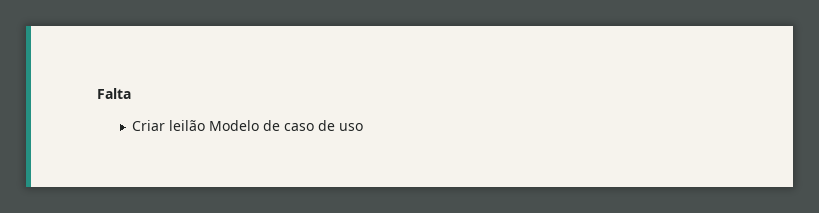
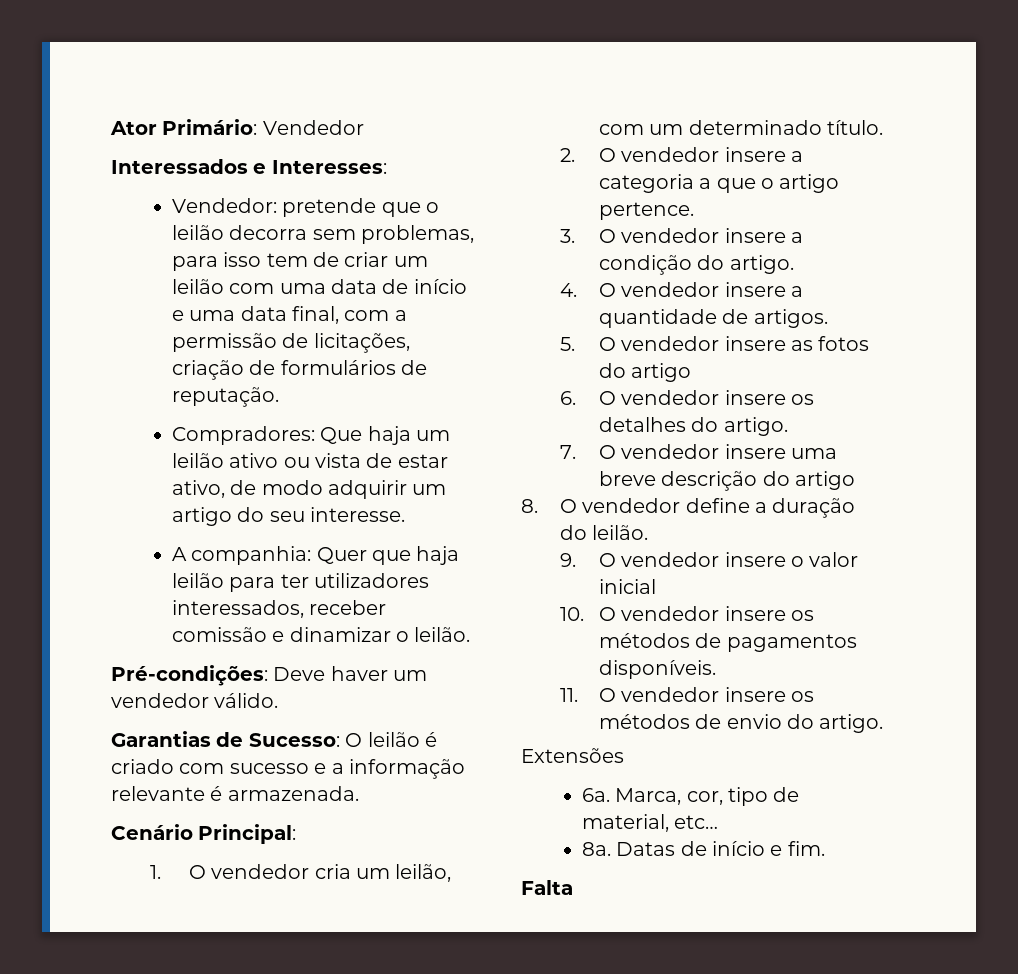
+ Ator Primário: Vendedor
+ Interessados e Interesses:
+ Vendedor: pretende que o leilão decorra sem problemas, para isso tem de criar um leilão com uma data de início e uma data final, com a permissão de licitações, criação de formulários de reputação.
+ Compradores: Que haja um leilão ativo ou vista de estar ativo, de modo adquirir um artigo do seu interesse.
+ A companhia: Quer que haja leilão para ter utilizadores interessados, receber comissão e dinamizar o leilão.
+ Pré-condições: Deve haver um vendedor válido.
+ Garantias de Sucesso: O leilão é criado com sucesso e a informação relevante é armazenada.
+ Cenário Principal:
+ 1. O vendedor cria um leilão, com um determinado título.
+ 2. O vendedor insere a categoria a que o artigo pertence.
+ 3. O vendedor insere a condição do artigo.
+ 4. O vendedor insere a quantidade de artigos.
+ 5. O vendedor insere as fotos do artigo
+ 6. O vendedor insere os detalhes do artigo.
+ 7. O vendedor insere uma breve descrição do artigo
+ 8. O vendedor define a duração do leilão.
+ 9. O vendedor insere o valor inicial
+ 10. O vendedor insere os métodos de pagamentos disponíveis.
+ 11. O vendedor insere os métodos de envio do artigo.
+ Extensões
+ 6a. Marca, cor, tipo de material, etc…
+ 8a. Datas de início e fim.
  Falta
- Criar leilão Modelo de caso de uso

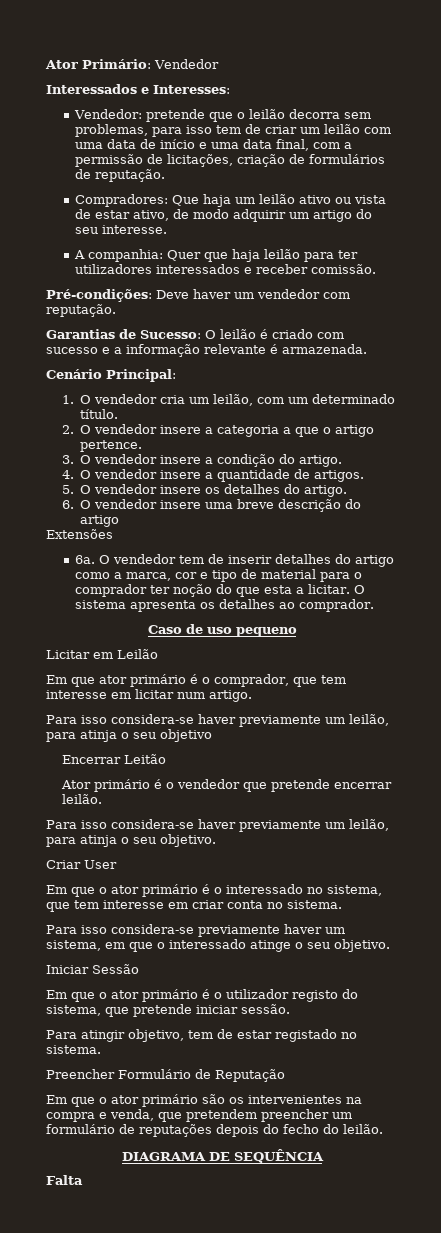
- A companhia: Quer que haja leilão para ter utilizadores interessados, receber comissão e dinamizar o leilão.
+ A companhia: Quer que haja leilão para ter utilizadores interessados e receber comissão.
- Pré-condições: Deve haver um vendedor válido.
+ Pré-condições: Deve haver um vendedor com reputação.
- 5. O vendedor insere as fotos do artigo
- 6. O vendedor insere os detalhes do artigo.
+ 5. O vendedor insere os detalhes do artigo.
- 7. O vendedor insere uma breve descrição do artigo
+ 6. O vendedor insere uma breve descrição do artigo
- 8. O vendedor define a duração do leilão.
- 9. O vendedor insere o valor inicial
- 10. O vendedor insere os métodos de pagamentos disponíveis.
- 11. O vendedor insere os métodos de envio do artigo.
  Extensões
- 6a. Marca, cor, tipo de material, etc…
- 8a. Datas de início e fim.
+ 6a. O vendedor tem de inserir detalhes do artigo como a marca, cor e tipo de material para o comprador ter noção do que esta a licitar. O sistema apresenta os detalhes ao comprador.
+ Caso de uso pequeno
+ Licitar em Leilão
+ Em que ator primário é o comprador, que tem interesse em licitar num artigo.
+ Para isso considera-se haver previamente um leilão, para atinja o seu objetivo
+ Encerrar Leitão
+ Ator primário é o vendedor que pretende encerrar leilão.
+ Para isso considera-se haver previamente um leilão, para atinja o seu objetivo.
+ Criar User
+ Em que o ator primário é o interessado no sistema, que tem interesse em criar conta no sistema.
+ Para isso considera-se previamente haver um sistema, em que o interessado atinge o seu objetivo.
+ Iniciar Sessão
+ Em que o ator primário é o utilizador registo do sistema, que pretende iniciar sessão.
+ Para atingir objetivo, tem de estar registado no sistema.
+ Preencher Formulário de Reputação
+ Em que o ator primário são os intervenientes na compra e venda, que pretendem preencher um formulário de reputações depois do fecho do leilão.
+ DIAGRAMA DE SEQUÊNCIA

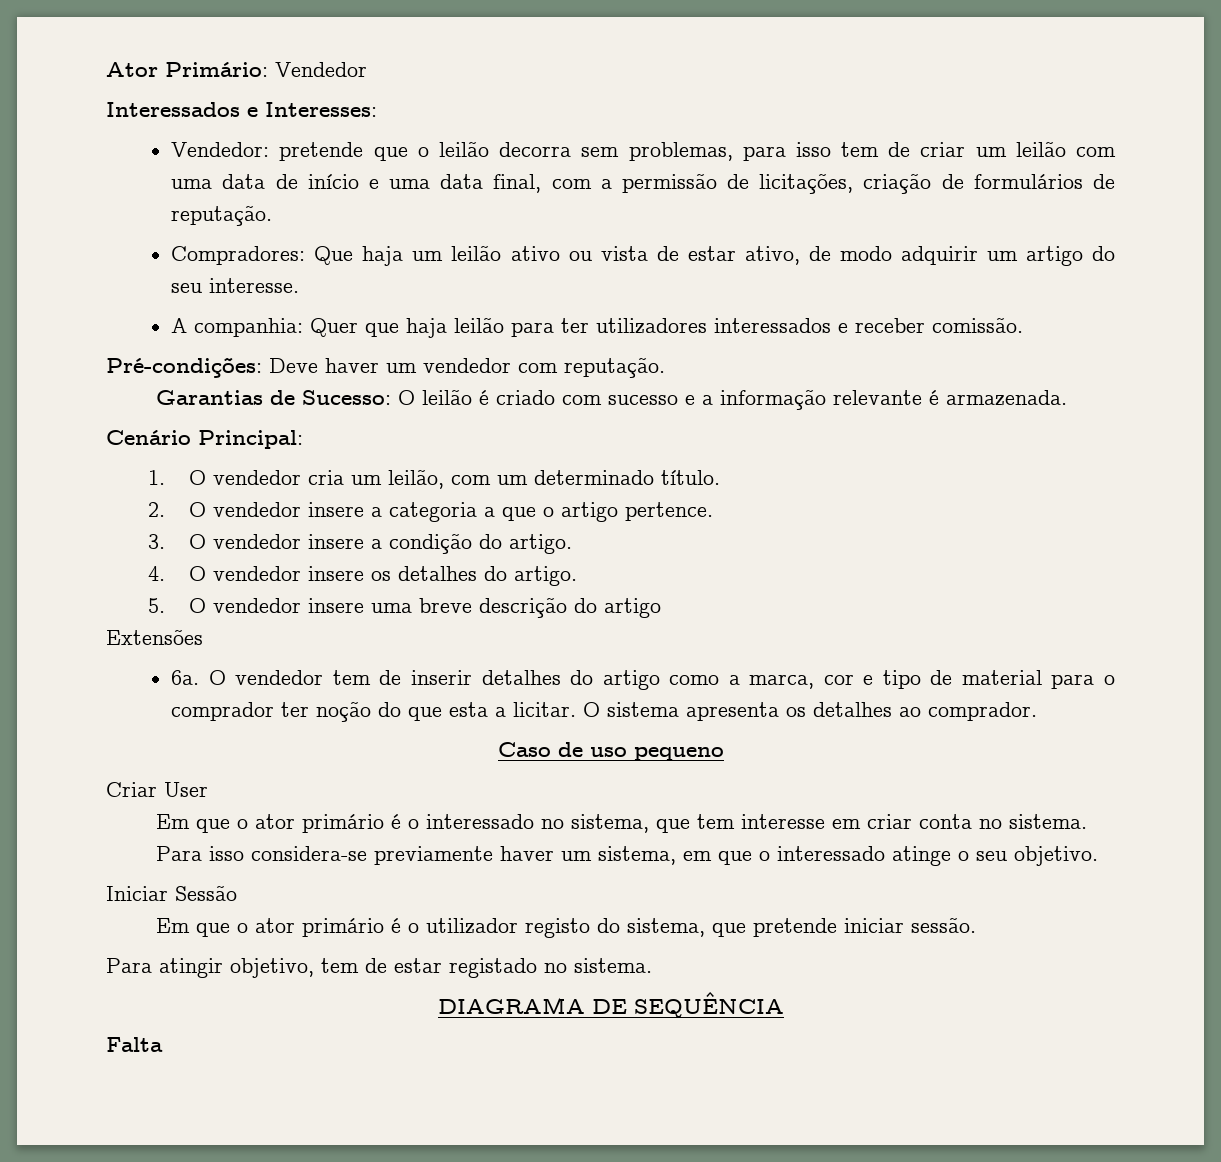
- 4. O vendedor insere a quantidade de artigos.
- 5. O vendedor insere os detalhes do artigo.
+ 4. O vendedor insere os detalhes do artigo.
- 6. O vendedor insere uma breve descrição do artigo
+ 5. O vendedor insere uma breve descrição do artigo
- Licitar em Leilão
- Em que ator primário é o comprador, que tem interesse em licitar num artigo.
- Para isso considera-se haver previamente um leilão, para atinja o seu objetivo
- Encerrar Leitão
- Ator primário é o vendedor que pretende encerrar leilão.
- Para isso considera-se haver previamente um leilão, para atinja o seu objetivo.
- Preencher Formulário de Reputação
- Em que o ator primário são os intervenientes na compra e venda, que pretendem preencher um formulário de reputações depois do fecho do leilão.

